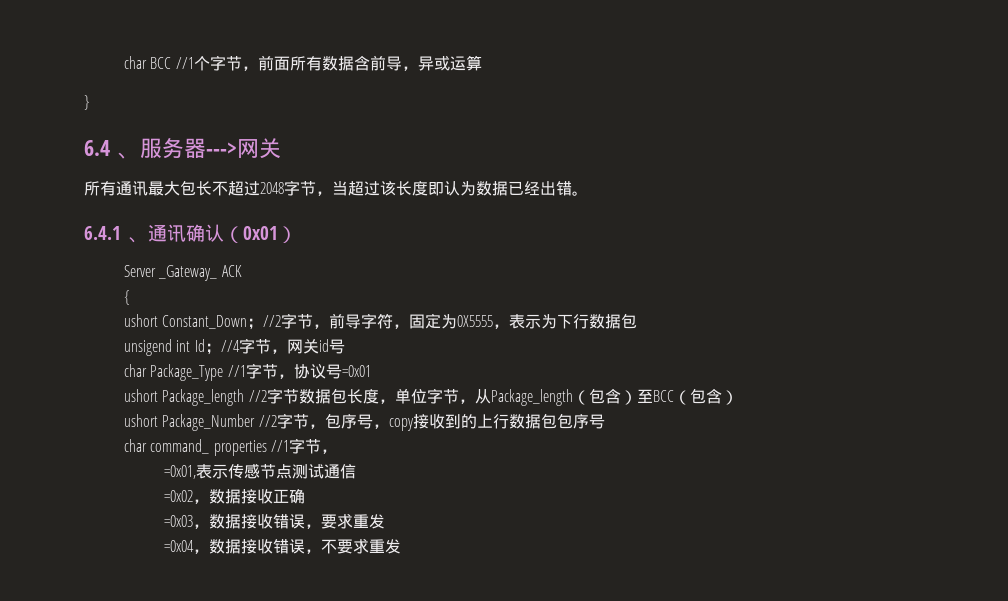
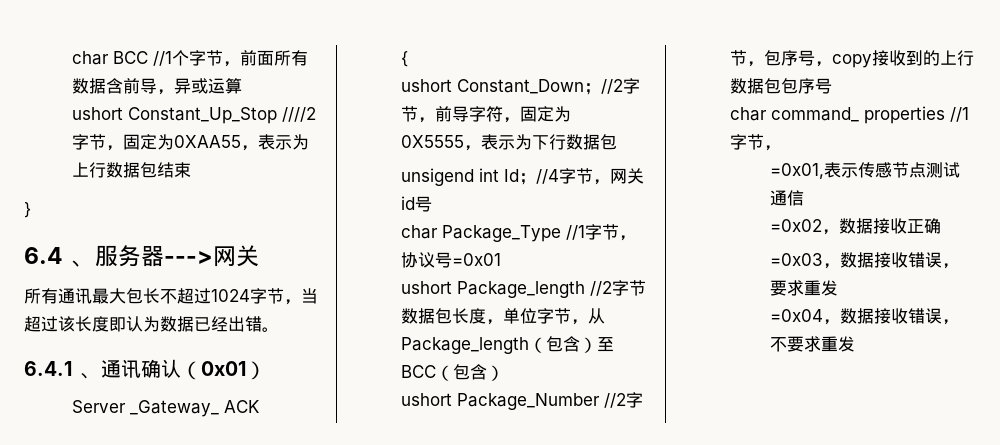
+ ushort Constant_Up_Stop ////2字节，固定为0XAA55，表示为上行数据包结束
- 所有通讯最大包长不超过2048字节，当超过该长度即认为数据已经出错。
+ 所有通讯最大包长不超过1024字节，当超过该长度即认为数据已经出错。

